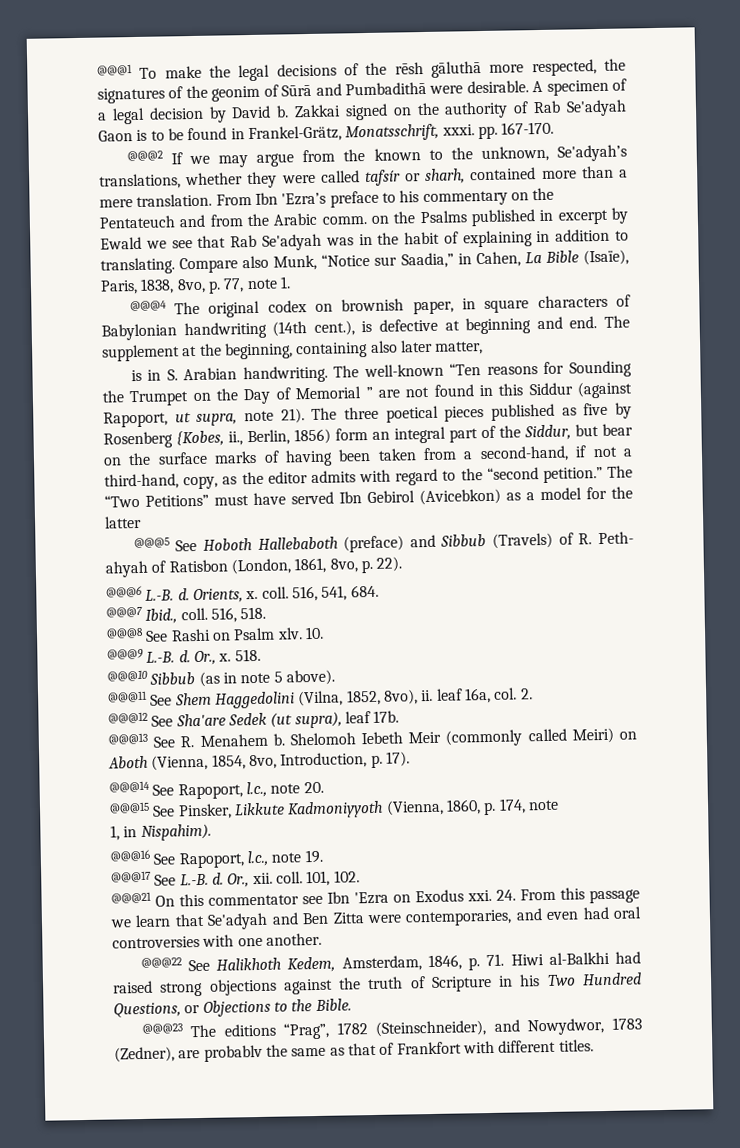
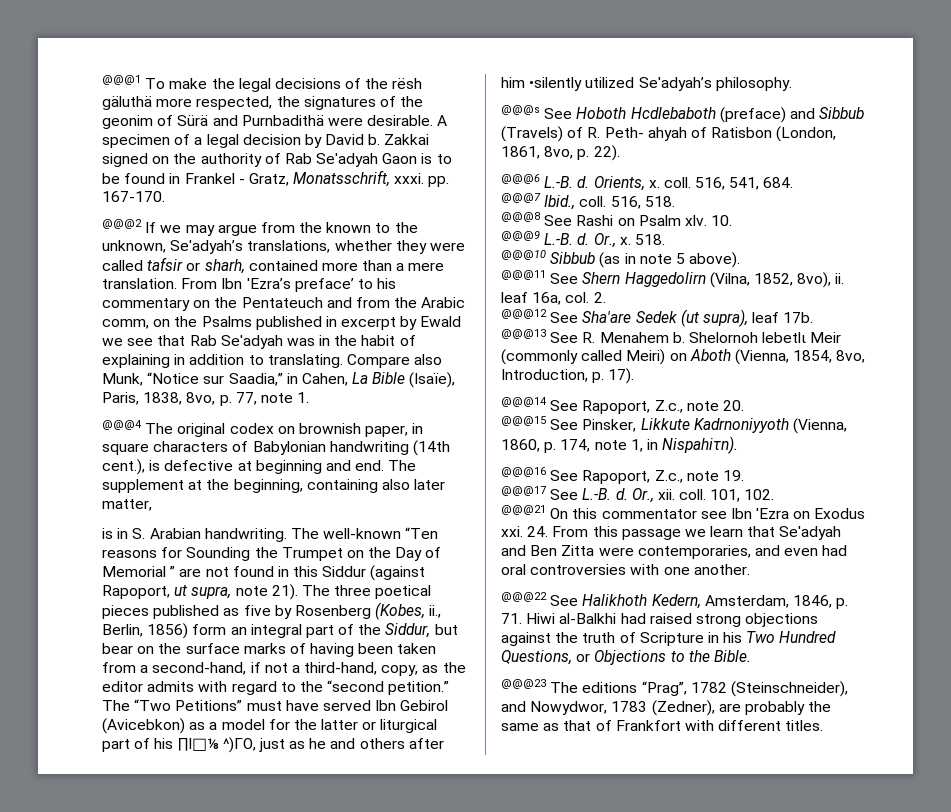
- @@@1 To make the legal decisions of the rēsh gāluthā more respected, the signatures of the geonim of Sūrā and Pumbadithā were desirable.
+ @@@1 To make the legal decisions of the rësh gäluthä more respected, the signatures of the geonim of Sürä and Purnbadithä were desirable.
- Zakkai signed on the authority of Rab Se'adyah Gaon is to be found in Frankel-Grätz, Monatsschrift, xxxi. pp. 167-170.
+ Zakkai signed on the authority of Rab Se'adyah Gaon is to be found in Frankel - Gratz, Monatsschrift, xxxi. pp. 167-170.
- @@@2 If we may argue from the known to the unknown, Se'adyah’s translations, whether they were called tafsír or sharh, contained more than a mere translation.
+ @@@2 If we may argue from the known to the unknown, Se'adyah’s translations, whether they were called tafsir or sharh, contained more than a mere translation.
- From Ibn 'Ezra’s preface to his commentary on the Pentateuch and from the Arabic comm. on the Psalms published in excerpt by Ewald we see that Rab Se'adyah was in the habit of explaining in addition to translating.
+ From Ibn 'Ezra’s preface’ to his commentary on the Pentateuch and from the Arabic comm, on the Psalms published in excerpt by Ewald we see that Rab Se'adyah was in the habit of explaining in addition to translating.
- The three poetical pieces published as five by Rosenberg {Kobes, ii., Berlin, 1856) form an integral part of the Siddur, but bear on the surface marks of having been taken from a second-hand, if not a third-hand, copy, as the editor admits with regard to the “second petition.”
+ The three poetical pieces published as five by Rosenberg (Kobes, ii., Berlin, 1856) form an integral part of the Siddur, but bear on the surface marks of having been taken from a second-hand, if not a third-hand, copy, as the editor admits with regard to the “second petition.”
- The “Two Petitions” must have served Ibn Gebirol (Avicebkon) as a model for the latter
- @@@5 See Hoboth Hallebaboth (preface) and Sibbub (Travels) of R. Peth- ahyah of Ratisbon (London, 1861, 8vo, p. 22).
+ The “Two Petitions” must have served Ibn Gebirol (Avicebkon) as a model for the latter or liturgical part of his ∏l□⅛ ^)ΓO, just as he and others after him •silently utilized Se'adyah’s philosophy.
+ @@@s See Hoboth Hcdlebaboth (preface) and Sibbub (Travels) of R. Peth- ahyah of Ratisbon (London, 1861, 8vo, p. 22).
- @@@11 See Shem Haggedolini (Vilna, 1852, 8vo), ii. leaf 16a, col.
+ @@@11 See Shern Haggedolirn (Vilna, 1852, 8vo), ii. leaf 16a, col.
- Shelomoh Iebeth Meir (commonly called Meiri) on Aboth (Vienna, 1854, 8vo, Introduction, p. 17).
+ Shelornoh lebetlι Meir (commonly called Meiri) on Aboth (Vienna, 1854, 8vo, Introduction, p. 17).
- @@@14 See Rapoport, l.c., note 20.
+ @@@14 See Rapoport, Z.c., note 20.
- @@@15 See Pinsker, Likkute Kadmoniyyoth (Vienna, 1860, p. 174, note
- 1, in Nispahim).
+ @@@15 See Pinsker, Likkute Kadrnoniyyοth (Vienna, 1860, p. 174, note 1, in Nispahiτn).
- @@@16 See Rapoport, l.c., note 19.
+ @@@16 See Rapoport, Z.c., note 19.
- @@@22 See Halikhoth Kedem, Amsterdam, 1846, p. 71. Hiwi al-Balkhi had raised strong objections against the truth of Scripture in his Two Hundred Questions, or Objections to the Bible.
+ @@@22 See Halikhoth Kedern, Amsterdam, 1846, p. 71. Hiwi al-Balkhi had raised strong objections against the truth of Scripture in his Two Hundred Questions, or Objections to the Bible.
- @@@23 The editions “Prag”, 1782 (Steinschneider), and Nowydwor, 1783 (Zedner), are probablv the same as that of Frankfort with different titles.
+ @@@23 The editions “Prag”, 1782 (Steinschneider), and Nowydwor, 1783 (Zedner), are probably the same as that of Frankfort with different titles.

